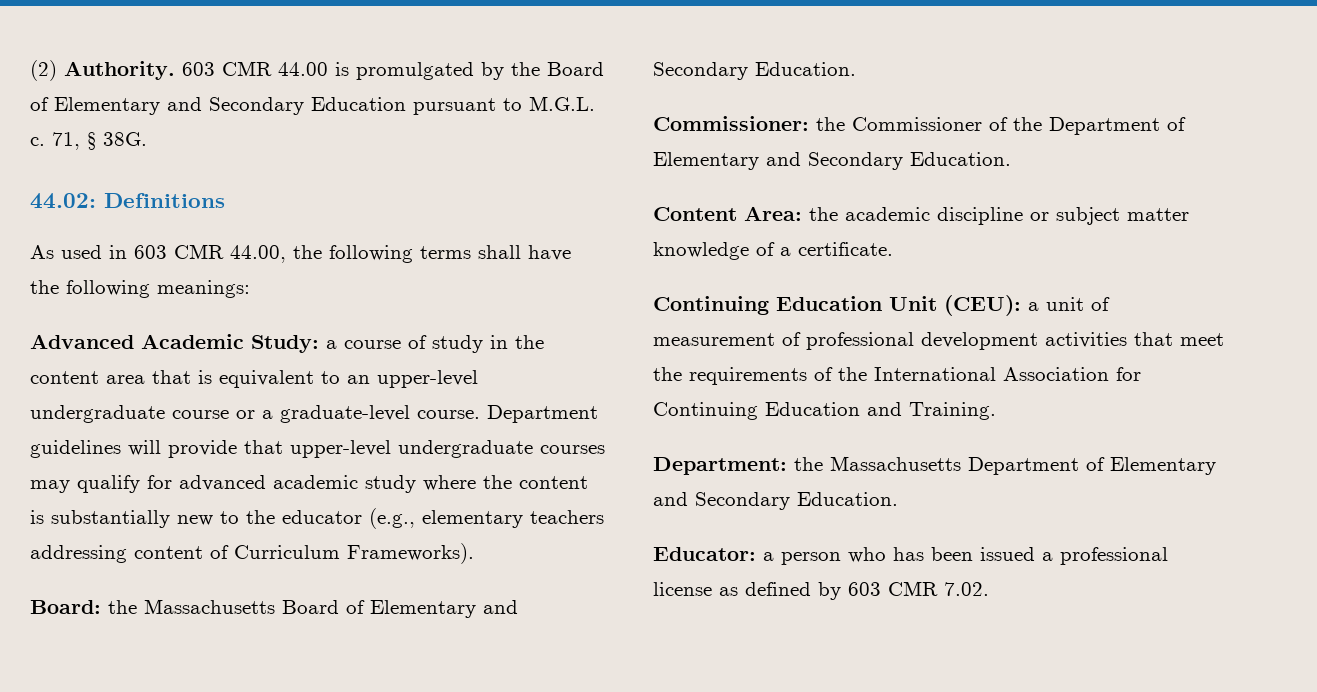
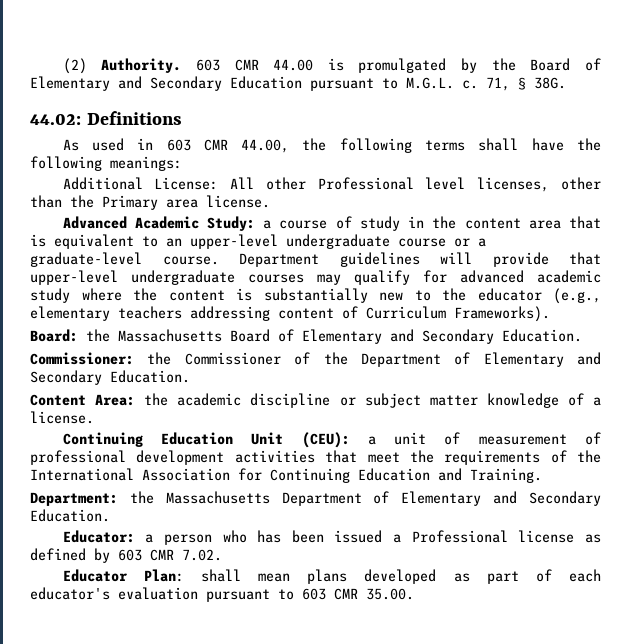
+ Additional License: All other Professional level licenses, other than the Primary area license.
- Content Area: the academic discipline or subject matter knowledge of a certificate.
+ Content Area: the academic discipline or subject matter knowledge of a license.
- Educator: a person who has been issued a professional license as defined by 603 CMR 7.02.
+ Educator: a person who has been issued a Professional license as defined by 603 CMR 7.02.
+ Educator Plan: shall mean plans developed as part of each educator's evaluation pursuant to 603 CMR 35.00.

